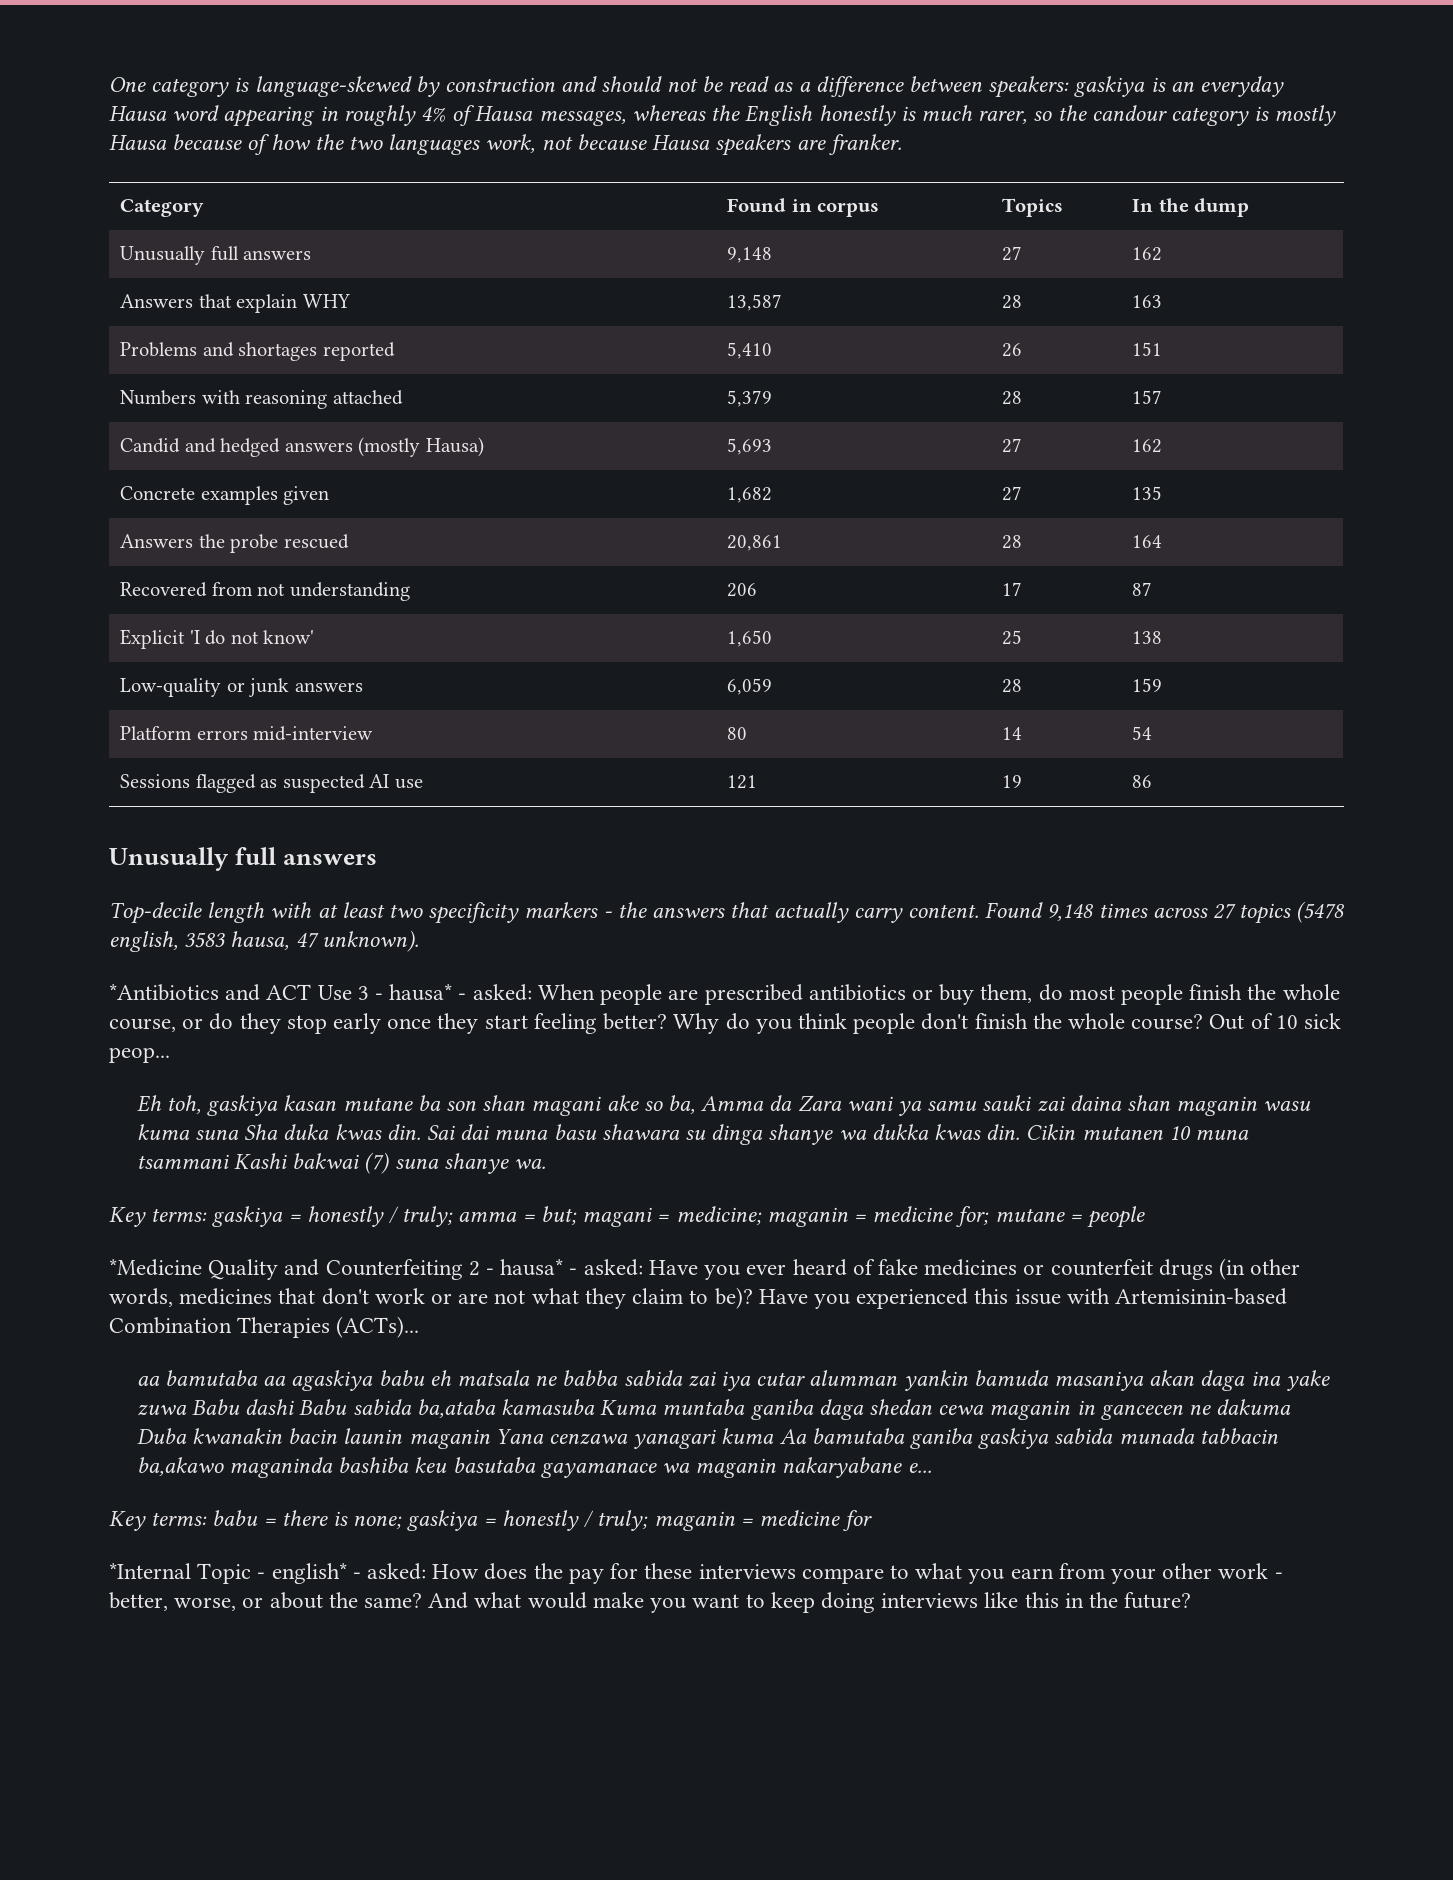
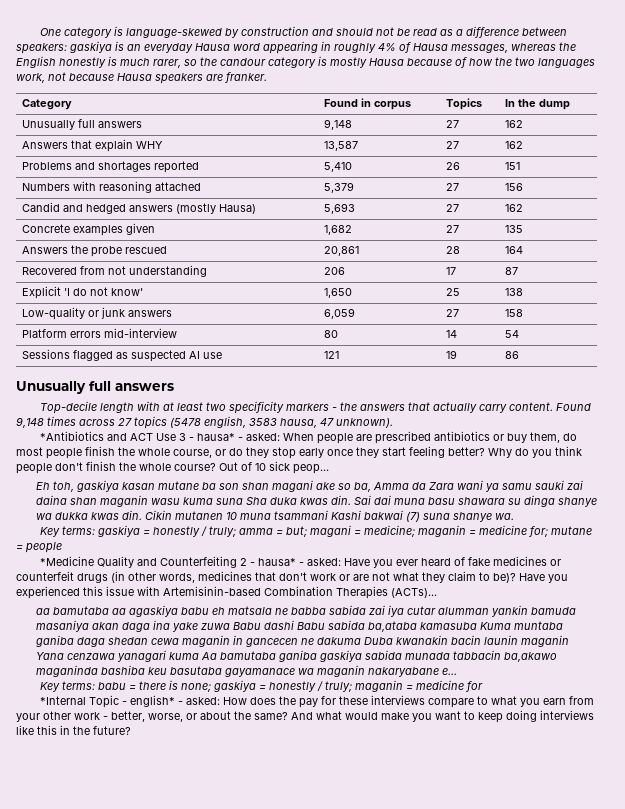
- Answers that explain WHY | 13,587 | 28 | 163
+ Answers that explain WHY | 13,587 | 27 | 162
- Numbers with reasoning attached | 5,379 | 28 | 157
+ Numbers with reasoning attached | 5,379 | 27 | 156
- Low-quality or junk answers | 6,059 | 28 | 159
+ Low-quality or junk answers | 6,059 | 27 | 158

